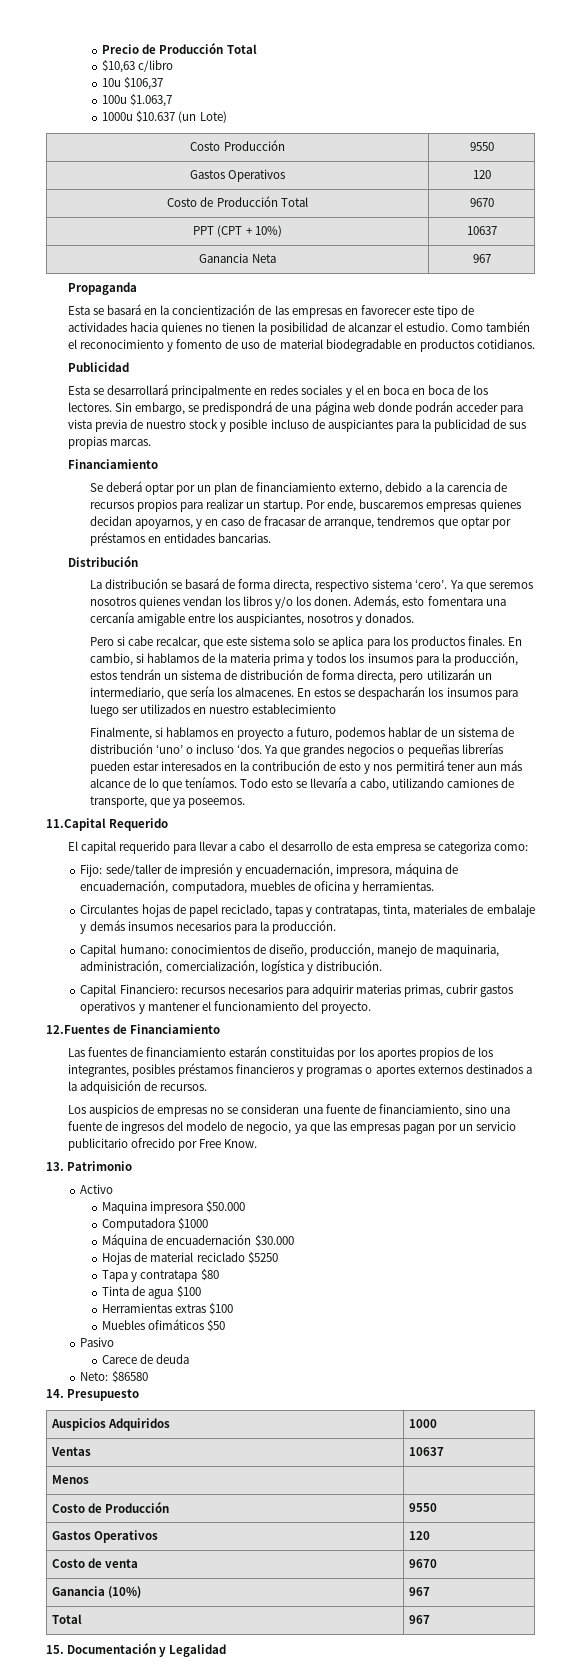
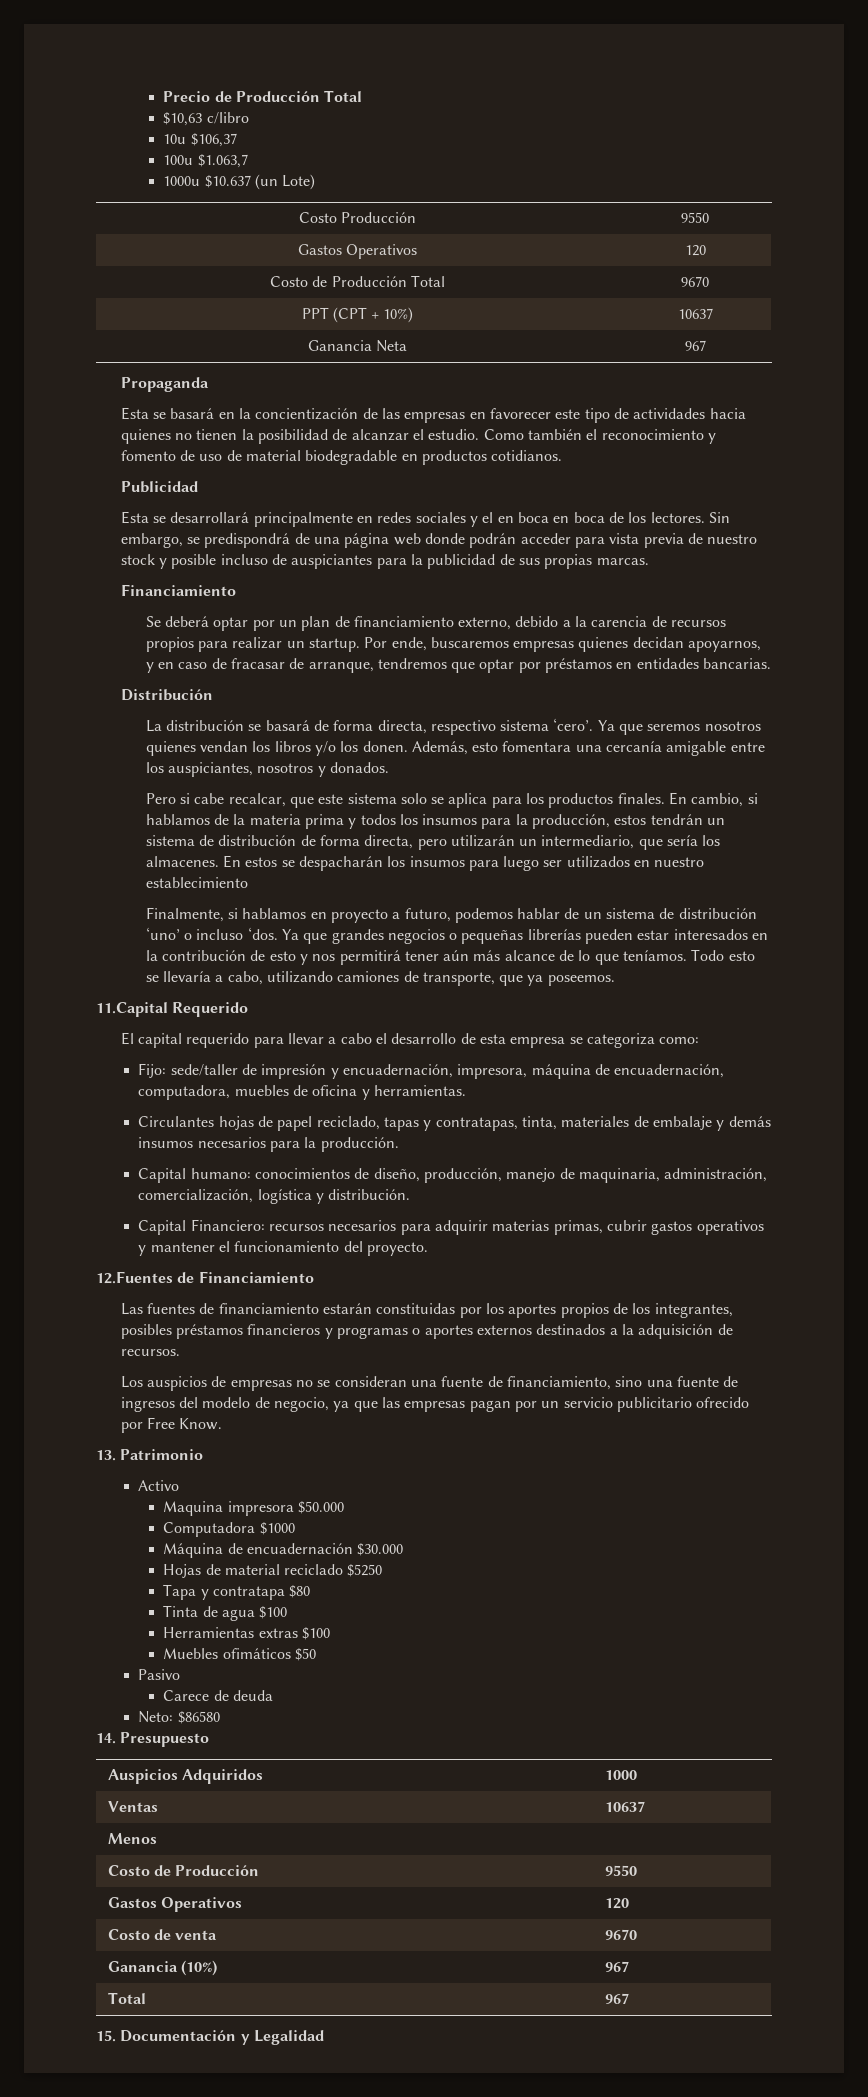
- Ya que grandes negocios o pequeñas librerías pueden estar interesados en la contribución de esto y nos permitirá tener aun más alcance de lo que teníamos.
+ Ya que grandes negocios o pequeñas librerías pueden estar interesados en la contribución de esto y nos permitirá tener aún más alcance de lo que teníamos.

